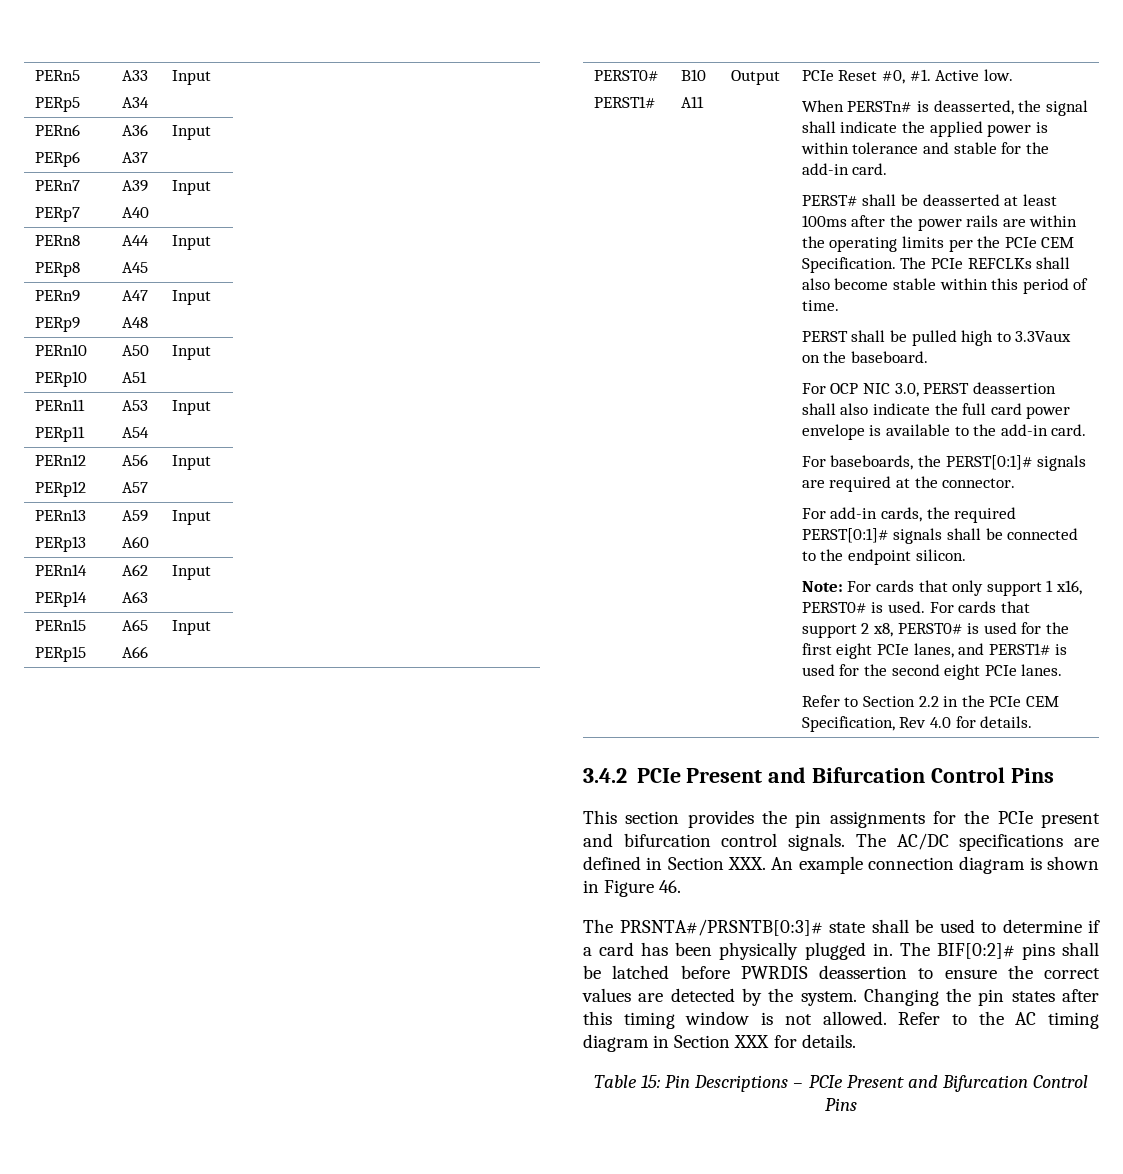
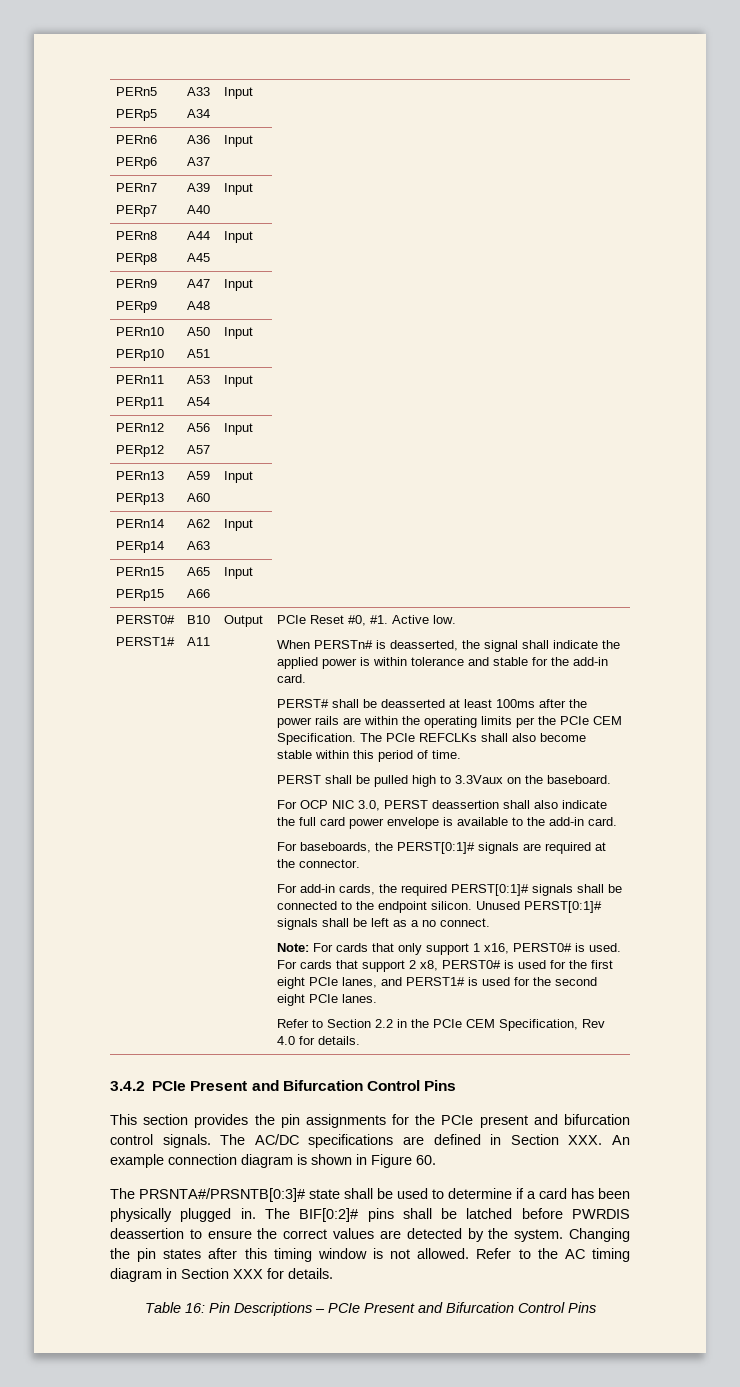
+ Unused PERST[0:1]# signals shall be left as a no connect.
- The AC/DC specifications are defined in Section XXX. An example connection diagram is shown in Figure 46.
+ The AC/DC specifications are defined in Section XXX. An example connection diagram is shown in Figure 60.
- Table 15: Pin Descriptions – PCIe Present and Bifurcation Control Pins
+ Table 16: Pin Descriptions – PCIe Present and Bifurcation Control Pins

